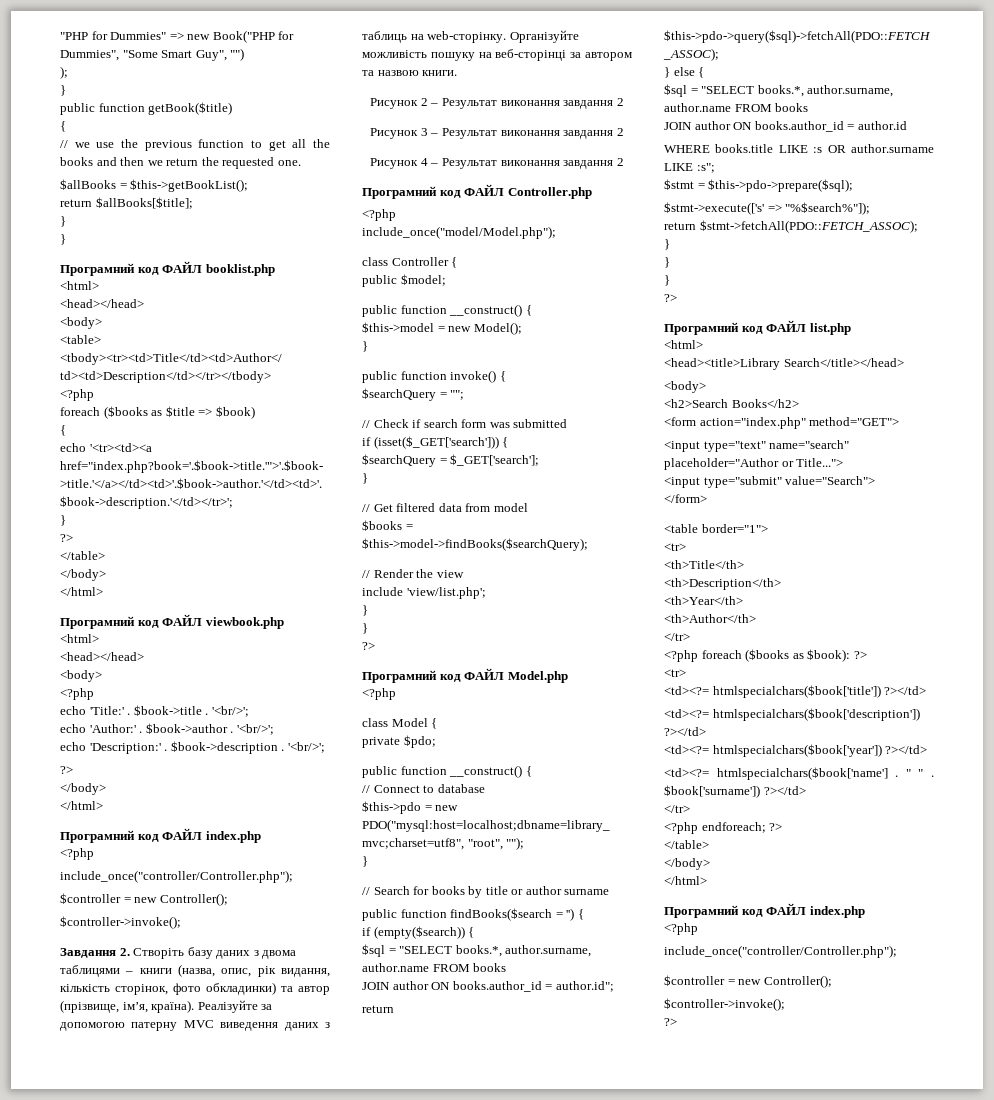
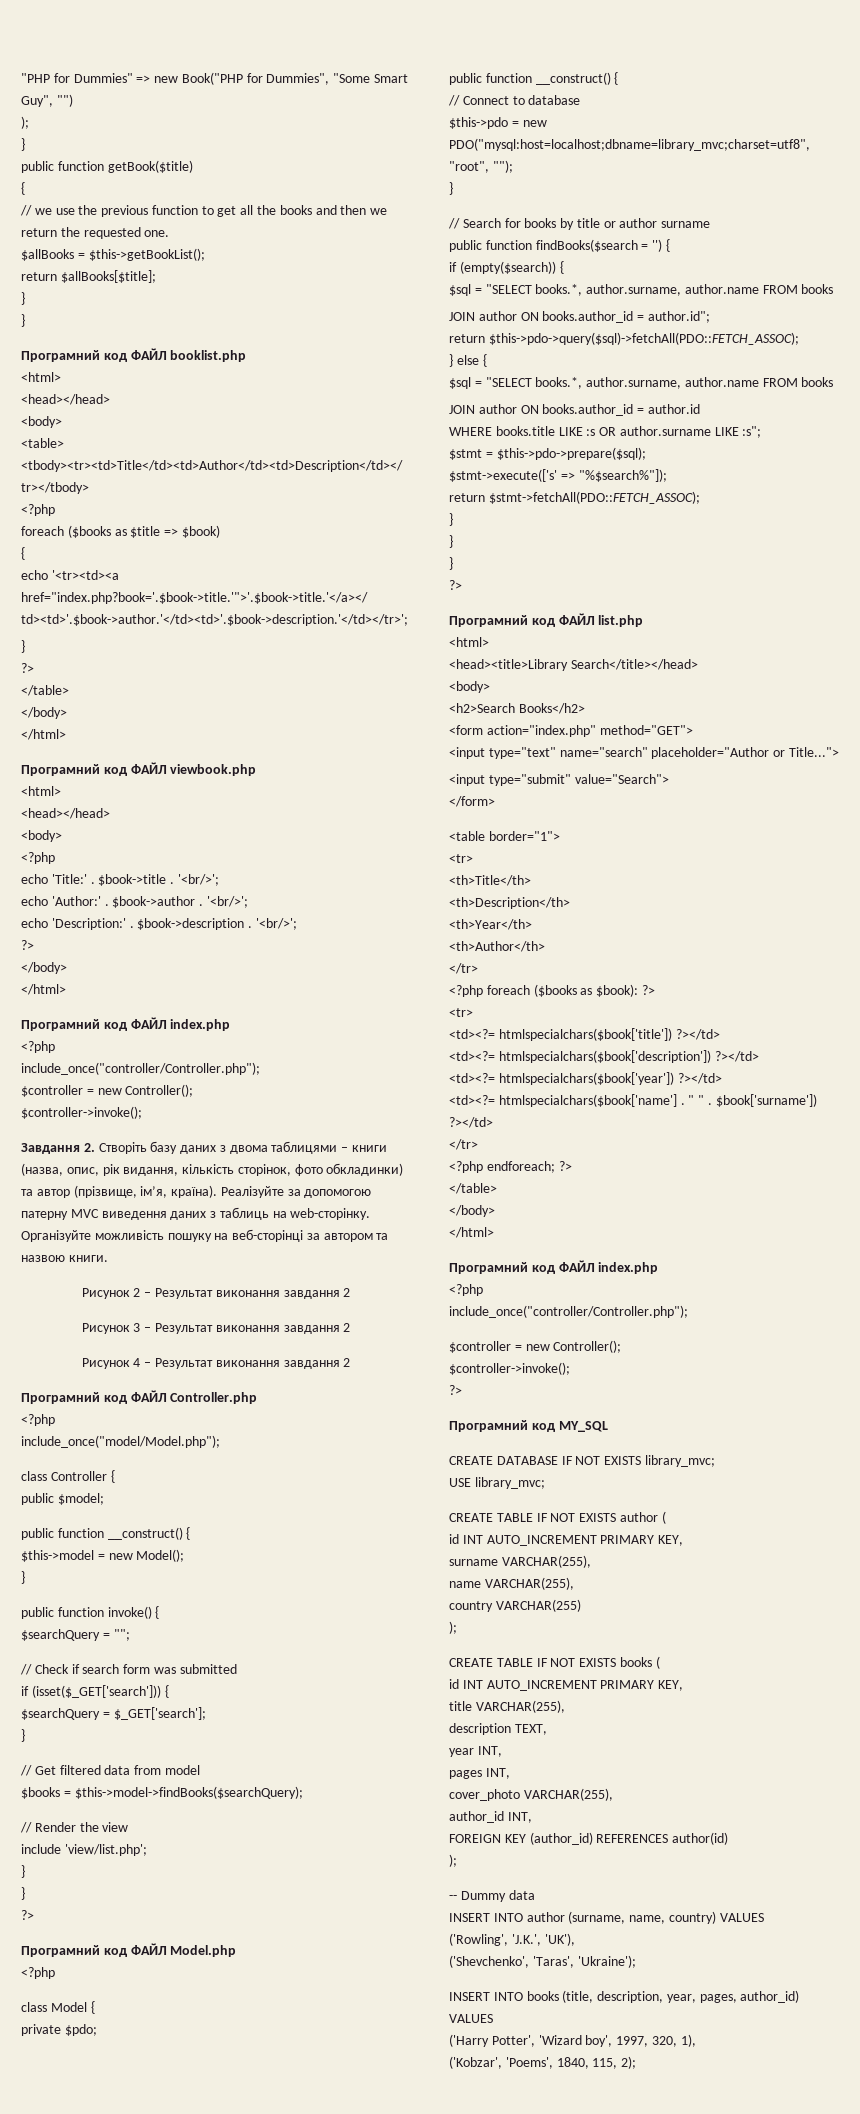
+ Програмний код MY_SQL
+ CREATE DATABASE IF NOT EXISTS library_mvc;
+ USE library_mvc;
+ CREATE TABLE IF NOT EXISTS author (
+ id INT AUTO_INCREMENT PRIMARY KEY,
+ surname VARCHAR(255),
+ name VARCHAR(255),
+ country VARCHAR(255)
+ );
+ CREATE TABLE IF NOT EXISTS books (
+ id INT AUTO_INCREMENT PRIMARY KEY,
+ title VARCHAR(255),
+ description TEXT,
+ year INT,
+ pages INT,
+ cover_photo VARCHAR(255),
+ author_id INT,
+ FOREIGN KEY (author_id) REFERENCES author(id)
+ );
+ -- Dummy data
+ INSERT INTO author (surname, name, country) VALUES
+ ('Rowling', 'J.K.', 'UK'),
+ ('Shevchenko', 'Taras', 'Ukraine');
+ INSERT INTO books (title, description, year, pages, author_id) VALUES
+ ('Harry Potter', 'Wizard boy', 1997, 320, 1),
+ ('Kobzar', 'Poems', 1840, 115, 2);

